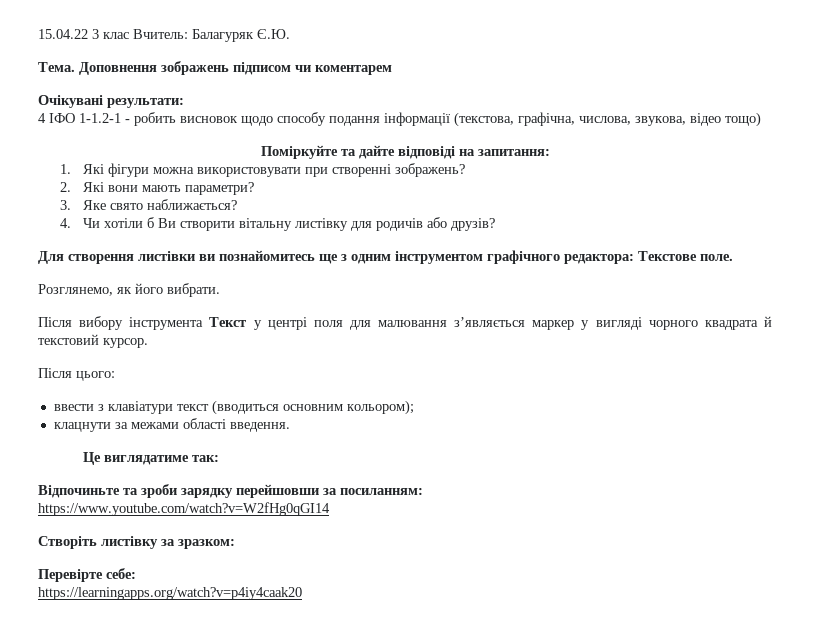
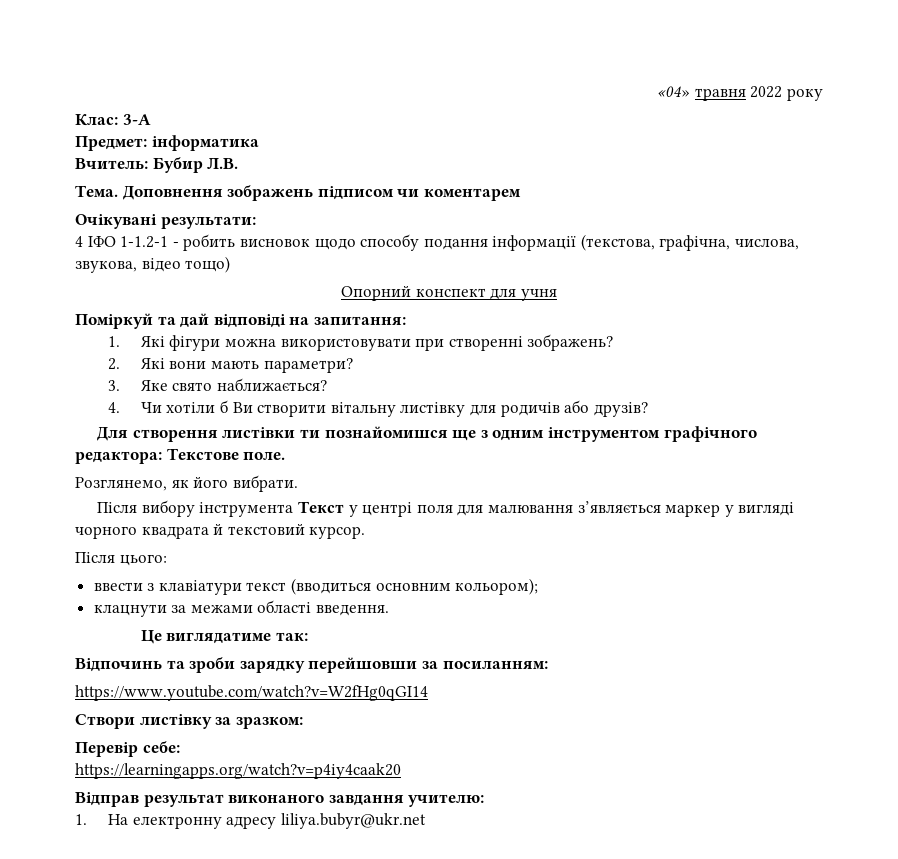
- 15.04.22 3 клас Вчитель: Балагуряк Є.Ю.
+ «04» травня 2022 року
+ Клас: 3-А
+ Предмет: інформатика
+ Вчитель: Бубир Л.В.
- Поміркуйте та дайте відповіді на запитання:
+ Опорний конспект для учня
+ Поміркуй та дай відповіді на запитання:
- Для створення листівки ви познайомитесь ще з одним інструментом графічного редактора: Текстове поле.
+ Для створення листівки ти познайомишся ще з одним інструментом графічного редактора: Текстове поле.
- Відпочиньте та зроби зарядку перейшовши за посиланням:
+ Відпочинь та зроби зарядку перейшовши за посиланням:
- Створіть листівку за зразком:
+ Створи листівку за зразком:
- Перевірте себе:
+ Перевір себе:
+ Відправ результат виконаного завдання учителю:
+ 1. На електронну адресу liliya.bubyr@ukr.net

